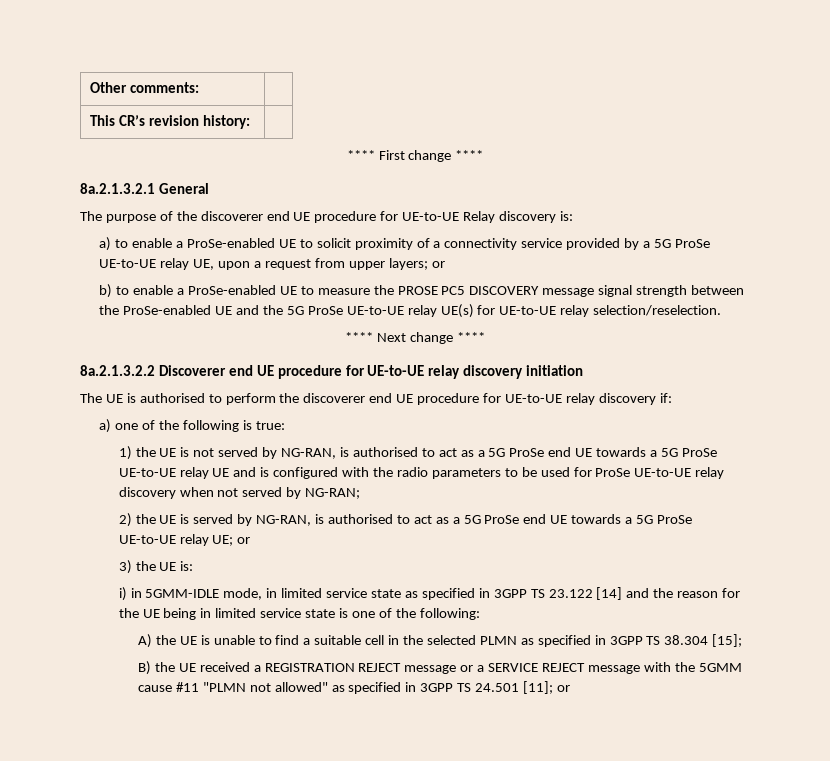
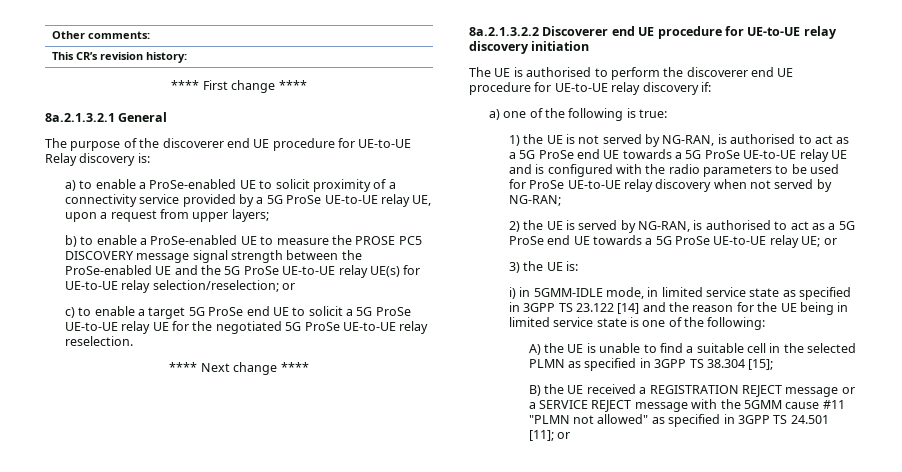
- a) to enable a ProSe-enabled UE to solicit proximity of a connectivity service provided by a 5G ProSe UE-to-UE relay UE, upon a request from upper layers; or
+ a) to enable a ProSe-enabled UE to solicit proximity of a connectivity service provided by a 5G ProSe UE-to-UE relay UE, upon a request from upper layers;
- b) to enable a ProSe-enabled UE to measure the PROSE PC5 DISCOVERY message signal strength between the ProSe-enabled UE and the 5G ProSe UE-to-UE relay UE(s) for UE-to-UE relay selection/reselection.
+ b) to enable a ProSe-enabled UE to measure the PROSE PC5 DISCOVERY message signal strength between the ProSe-enabled UE and the 5G ProSe UE-to-UE relay UE(s) for UE-to-UE relay selection/reselection; or
+ c) to enable a target 5G ProSe end UE to solicit a 5G ProSe UE-to-UE relay UE for the negotiated 5G ProSe UE-to-UE relay reselection.

